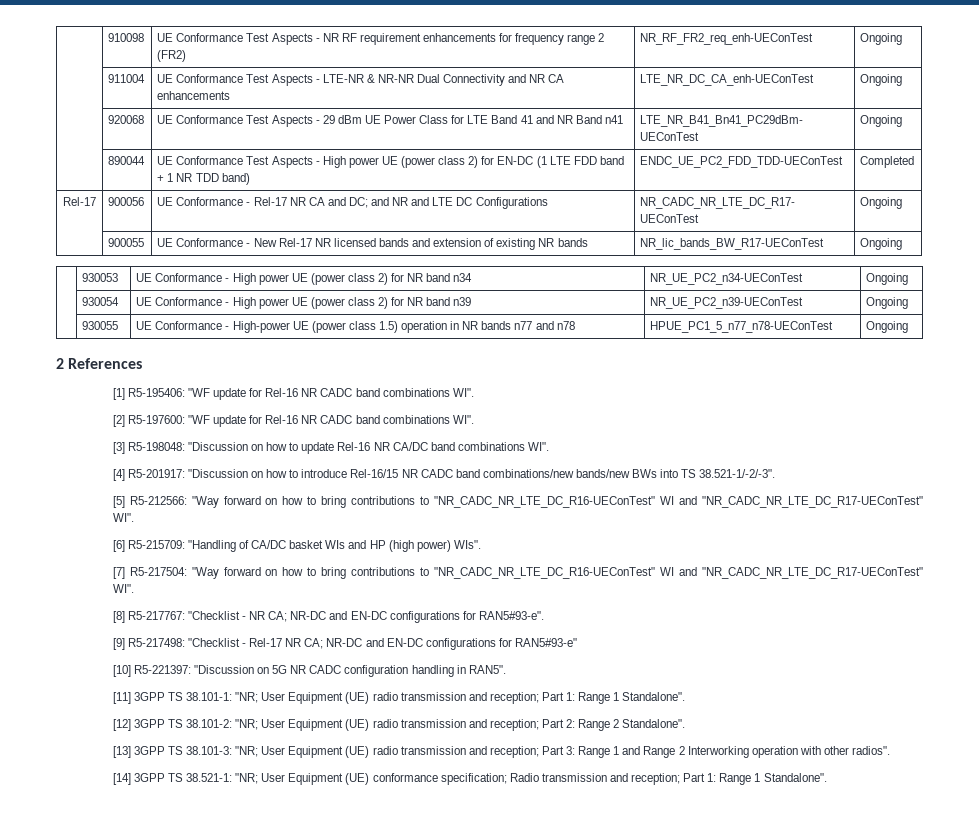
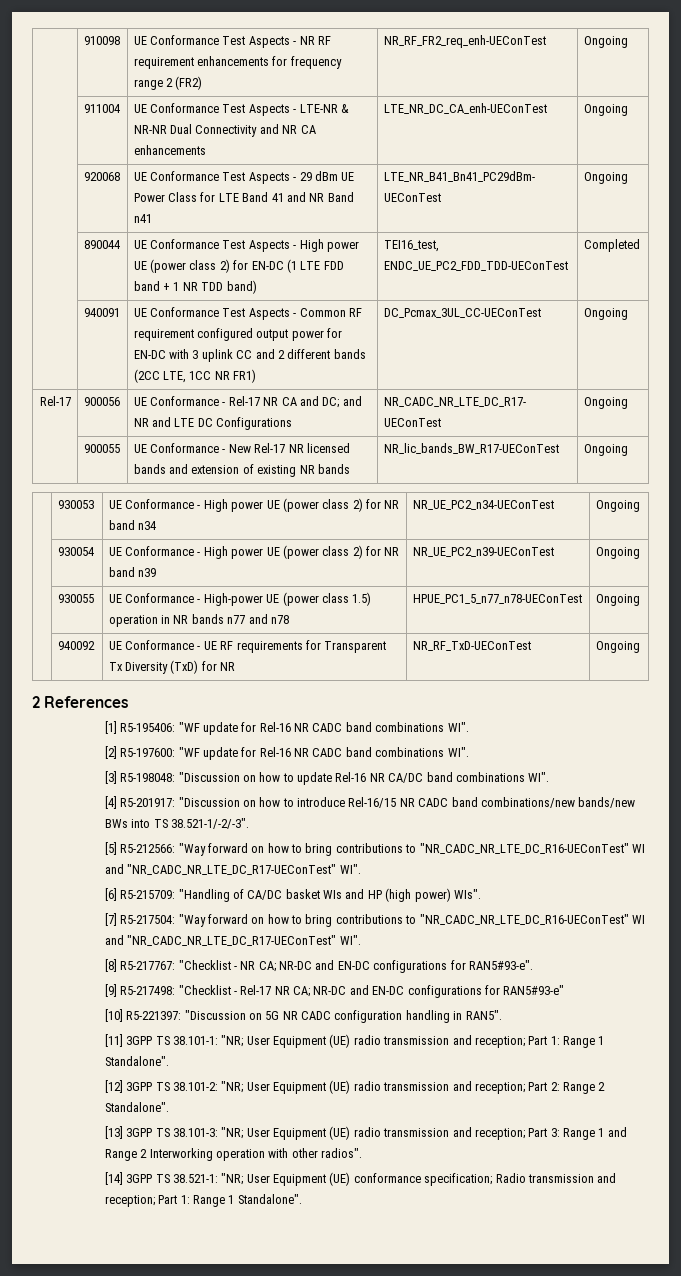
- | 890044 | UE Conformance Test Aspects - High power UE (power class 2) for EN-DC (1 LTE FDD band + 1 NR TDD band) | ENDC_UE_PC2_FDD_TDD-UEConTest | Completed
+ | 890044 | UE Conformance Test Aspects - High power UE (power class 2) for EN-DC (1 LTE FDD band + 1 NR TDD band) | TEI16_test, ENDC_UE_PC2_FDD_TDD-UEConTest | Completed
+ | 940091 | UE Conformance Test Aspects - Common RF requirement configured output power for EN-DC with 3 uplink CC and 2 different bands (2CC LTE, 1CC NR FR1) | DC_Pcmax_3UL_CC-UEConTest | Ongoing
+ | 940092 | UE Conformance - UE RF requirements for Transparent Tx Diversity (TxD) for NR | NR_RF_TxD-UEConTest | Ongoing

